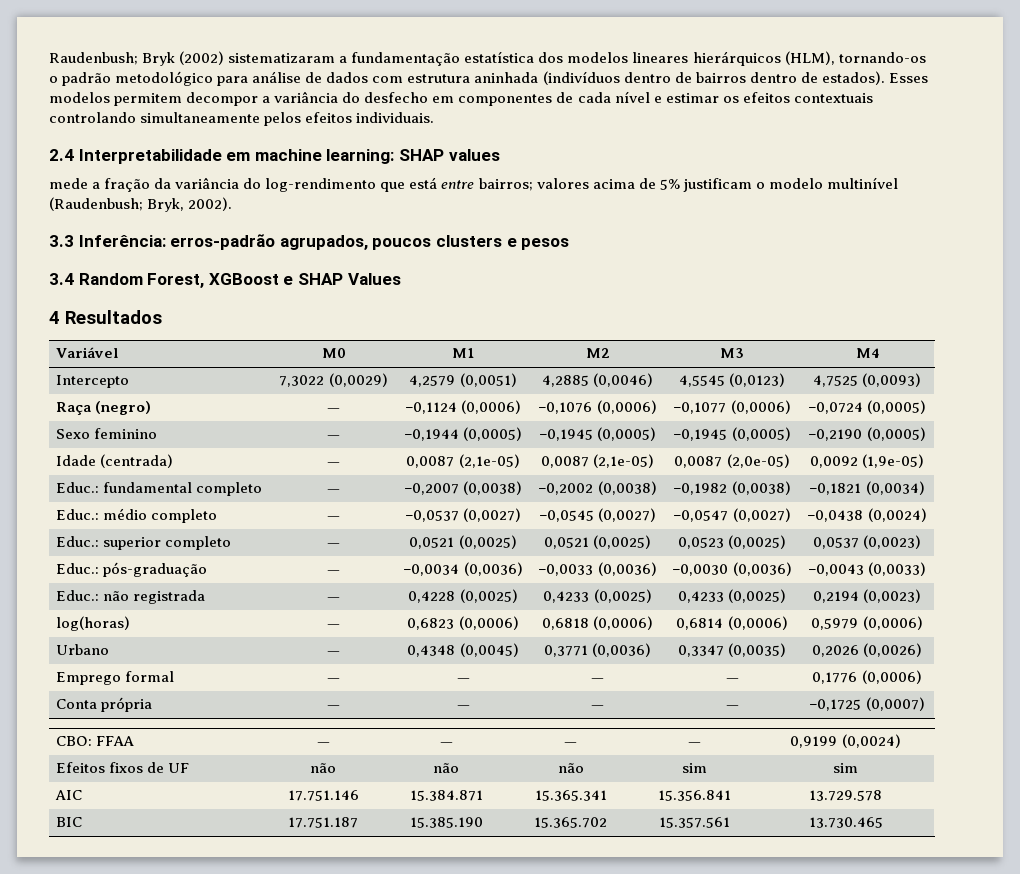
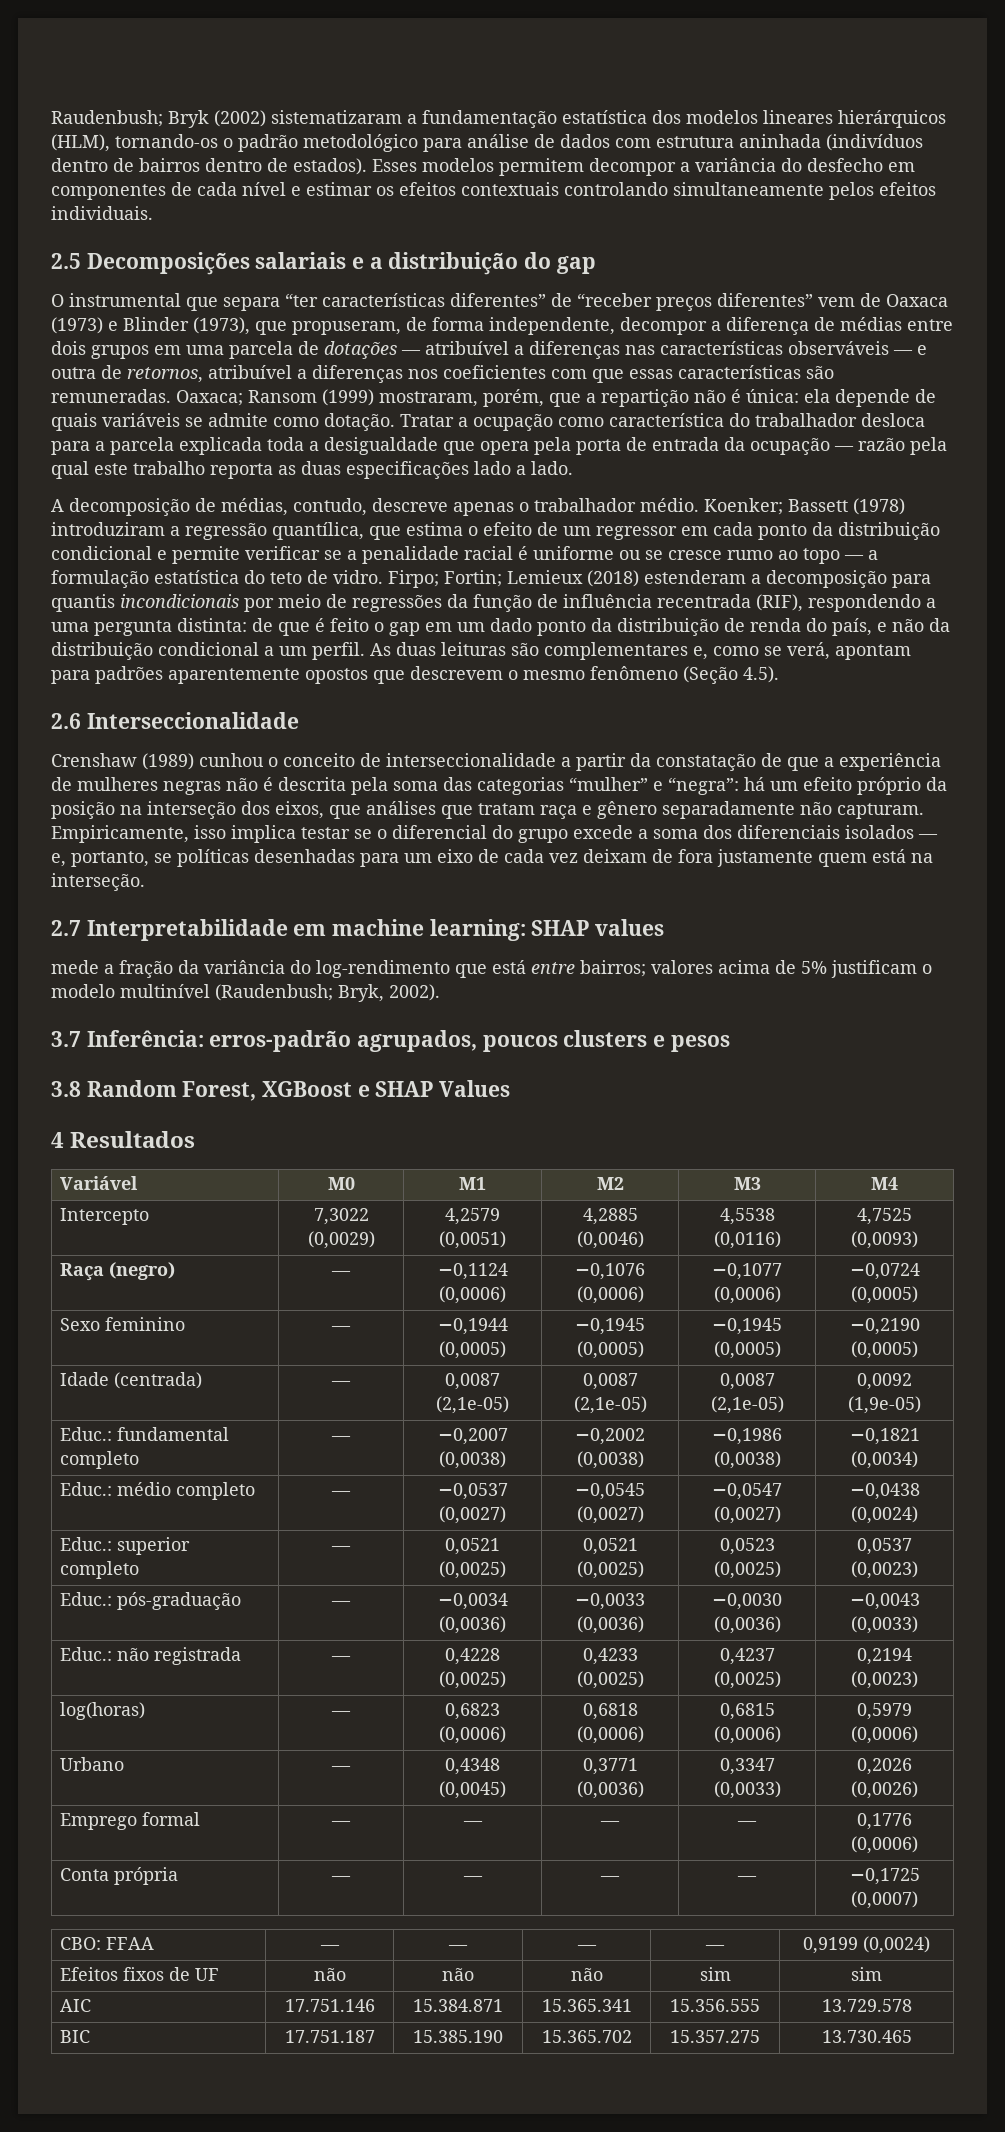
- 2.4 Interpretabilidade em machine learning: SHAP values
+ 2.5 Decomposições salariais e a distribuição do gap
+ O instrumental que separa “ter características diferentes” de “receber preços diferentes” vem de Oaxaca (1973) e Blinder (1973), que propuseram, de forma independente, decompor a diferença de médias entre dois grupos em uma parcela de dotações — atribuível a diferenças nas características observáveis — e outra de retornos, atribuível a diferenças nos coeficientes com que essas características são remuneradas. Oaxaca; Ransom (1999) mostraram, porém, que a repartição não é única: ela depende de quais variáveis se admite como dotação. Tratar a ocupação como característica do trabalhador desloca para a parcela explicada toda a desigualdade que opera pela porta de entrada da ocupação — razão pela qual este trabalho reporta as duas especificações lado a lado.
+ A decomposição de médias, contudo, descreve apenas o trabalhador médio. Koenker; Bassett (1978) introduziram a regressão quantílica, que estima o efeito de um regressor em cada ponto da distribuição condicional e permite verificar se a penalidade racial é uniforme ou se cresce rumo ao topo — a formulação estatística do teto de vidro. Firpo; Fortin; Lemieux (2018) estenderam a decomposição para quantis incondicionais por meio de regressões da função de influência recentrada (RIF), respondendo a uma pergunta distinta: de que é feito o gap em um dado ponto da distribuição de renda do país, e não da distribuição condicional a um perfil. As duas leituras são complementares e, como se verá, apontam para padrões aparentemente opostos que descrevem o mesmo fenômeno (Seção 4.5).
+ 2.6 Interseccionalidade
+ Crenshaw (1989) cunhou o conceito de interseccionalidade a partir da constatação de que a experiência de mulheres negras não é descrita pela soma das categorias “mulher” e “negra”: há um efeito próprio da posição na interseção dos eixos, que análises que tratam raça e gênero separadamente não capturam. Empiricamente, isso implica testar se o diferencial do grupo excede a soma dos diferenciais isolados — e, portanto, se políticas desenhadas para um eixo de cada vez deixam de fora justamente quem está na interseção.
+ 2.7 Interpretabilidade em machine learning: SHAP values
- 3.3 Inferência: erros-padrão agrupados, poucos clusters e pesos
+ 3.7 Inferência: erros-padrão agrupados, poucos clusters e pesos
- 3.4 Random Forest, XGBoost e SHAP Values
+ 3.8 Random Forest, XGBoost e SHAP Values
- Intercepto | 7,3022 (0,0029) | 4,2579 (0,0051) | 4,2885 (0,0046) | 4,5545 (0,0123) | 4,7525 (0,0093)
+ Intercepto | 7,3022 (0,0029) | 4,2579 (0,0051) | 4,2885 (0,0046) | 4,5538 (0,0116) | 4,7525 (0,0093)
- Idade (centrada) | — | 0,0087 (2,1e-05) | 0,0087 (2,1e-05) | 0,0087 (2,0e-05) | 0,0092 (1,9e-05)
+ Idade (centrada) | — | 0,0087 (2,1e-05) | 0,0087 (2,1e-05) | 0,0087 (2,1e-05) | 0,0092 (1,9e-05)
- Educ.: fundamental completo | — | −0,2007 (0,0038) | −0,2002 (0,0038) | −0,1982 (0,0038) | −0,1821 (0,0034)
+ Educ.: fundamental completo | — | −0,2007 (0,0038) | −0,2002 (0,0038) | −0,1986 (0,0038) | −0,1821 (0,0034)
- Educ.: não registrada | — | 0,4228 (0,0025) | 0,4233 (0,0025) | 0,4233 (0,0025) | 0,2194 (0,0023)
+ Educ.: não registrada | — | 0,4228 (0,0025) | 0,4233 (0,0025) | 0,4237 (0,0025) | 0,2194 (0,0023)
- log(horas) | — | 0,6823 (0,0006) | 0,6818 (0,0006) | 0,6814 (0,0006) | 0,5979 (0,0006)
+ log(horas) | — | 0,6823 (0,0006) | 0,6818 (0,0006) | 0,6815 (0,0006) | 0,5979 (0,0006)
- Urbano | — | 0,4348 (0,0045) | 0,3771 (0,0036) | 0,3347 (0,0035) | 0,2026 (0,0026)
+ Urbano | — | 0,4348 (0,0045) | 0,3771 (0,0036) | 0,3347 (0,0033) | 0,2026 (0,0026)
- AIC | 17.751.146 | 15.384.871 | 15.365.341 | 15.356.841 | 13.729.578
+ AIC | 17.751.146 | 15.384.871 | 15.365.341 | 15.356.555 | 13.729.578
- BIC | 17.751.187 | 15.385.190 | 15.365.702 | 15.357.561 | 13.730.465
+ BIC | 17.751.187 | 15.385.190 | 15.365.702 | 15.357.275 | 13.730.465

